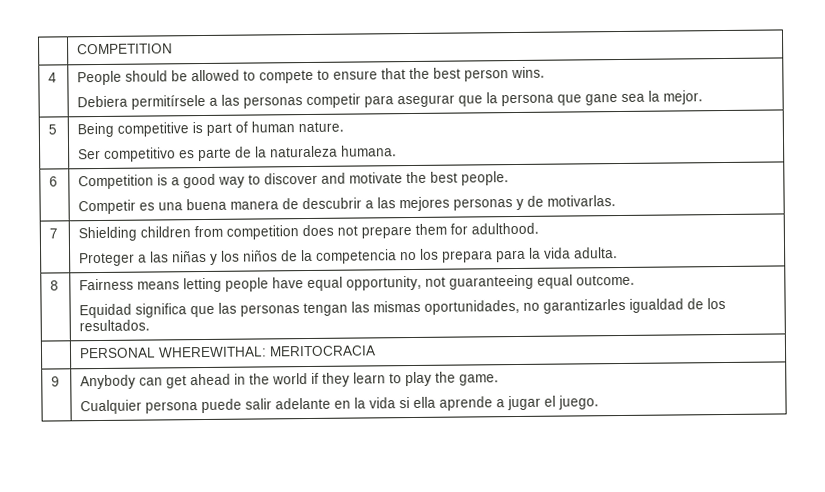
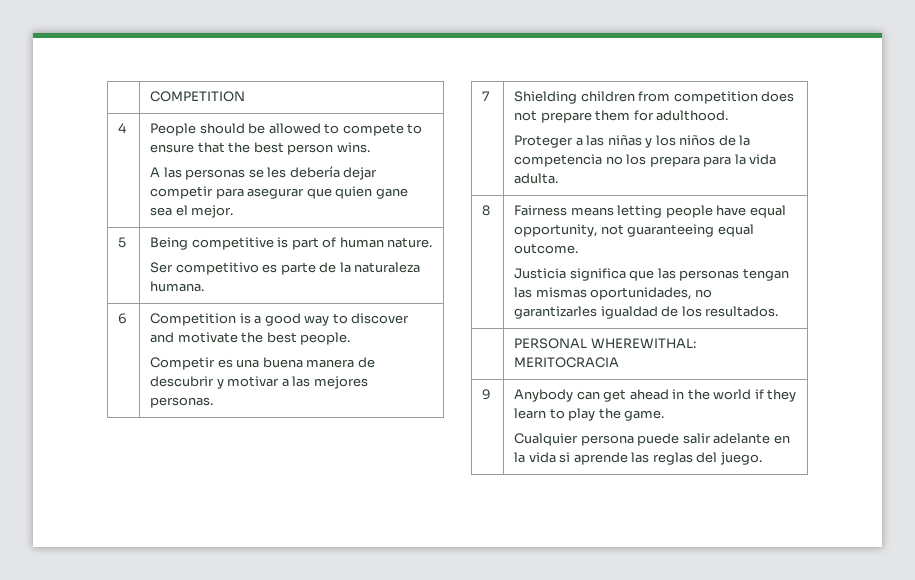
  4 | People should be allowed to compete to ensure that the best person wins.
- Debiera permitírsele a las personas competir para asegurar que la persona que gane sea la mejor.
+ A las personas se les debería dejar competir para asegurar que quien gane sea el mejor.
  6 | Competition is a good way to discover and motivate the best people.
- Competir es una buena manera de descubrir a las mejores personas y de motivarlas.
+ Competir es una buena manera de descubrir y motivar a las mejores personas.
  8 | Fairness means letting people have equal opportunity, not guaranteeing equal outcome.
- Equidad significa que las personas tengan las mismas oportunidades, no garantizarles igualdad de los resultados.
+ Justicia significa que las personas tengan las mismas oportunidades, no garantizarles igualdad de los resultados.
  9 | Anybody can get ahead in the world if they learn to play the game.
- Cualquier persona puede salir adelante en la vida si ella aprende a jugar el juego.
+ Cualquier persona puede salir adelante en la vida si aprende las reglas del juego.

